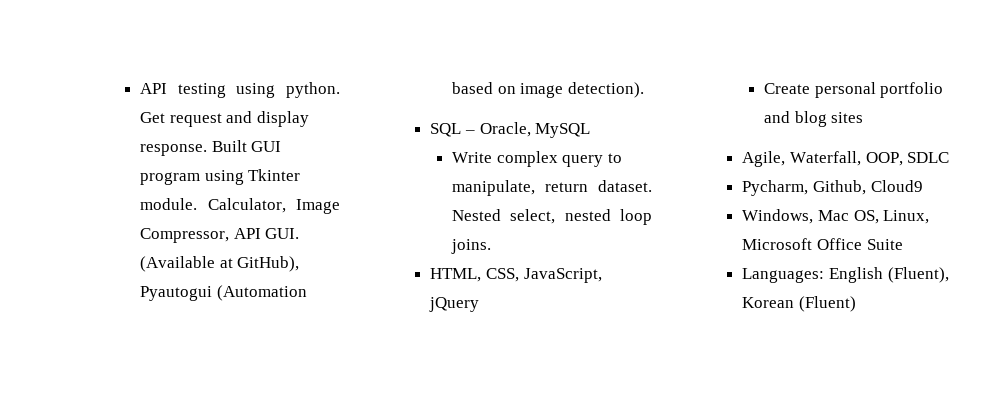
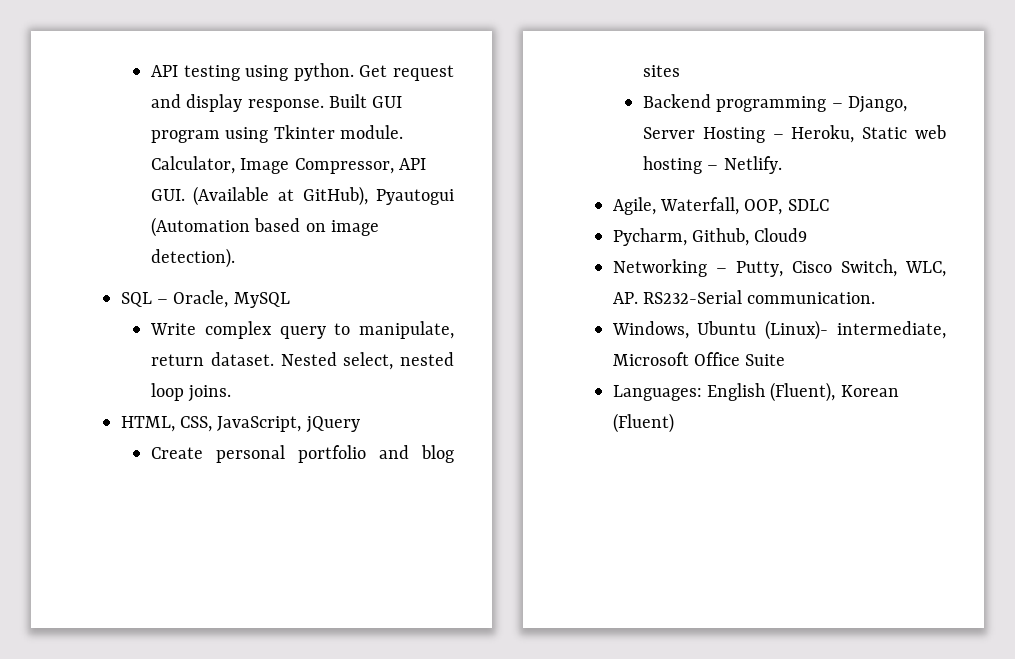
+ Backend programming – Django, Server Hosting – Heroku, Static web hosting – Netlify.
- Windows, Mac OS, Linux, Microsoft Office Suite
+ Networking – Putty, Cisco Switch, WLC, AP. RS232-Serial communication.
+ Windows, Ubuntu (Linux)- intermediate, Microsoft Office Suite

